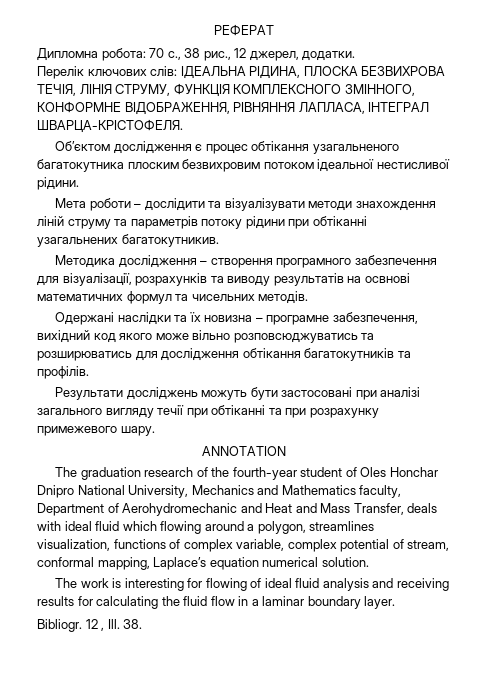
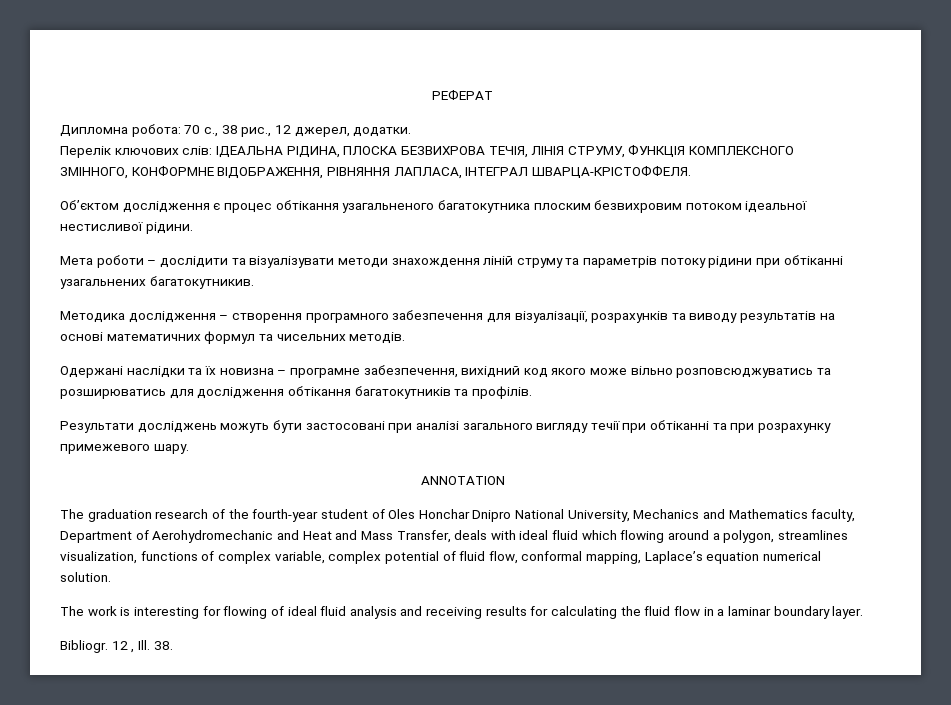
- Перелік ключових слів: ІДЕАЛЬНА РІДИНА, ПЛОСКА БЕЗВИХРОВА ТЕЧІЯ, ЛІНІЯ СТРУМУ, ФУНКЦІЯ КОМПЛЕКСНОГО ЗМІННОГО, КОНФОРМНЕ ВІДОБРАЖЕННЯ, РІВНЯННЯ ЛАПЛАСА, ІНТЕГРАЛ ШВАРЦА-КРІСТОФЕЛЯ.
+ Перелік ключових слів: ІДЕАЛЬНА РІДИНА, ПЛОСКА БЕЗВИХРОВА ТЕЧІЯ, ЛІНІЯ СТРУМУ, ФУНКЦІЯ КОМПЛЕКСНОГО ЗМІННОГО, КОНФОРМНЕ ВІДОБРАЖЕННЯ, РІВНЯННЯ ЛАПЛАСА, ІНТЕГРАЛ ШВАРЦА-КРІСТОФФЕЛЯ.
- Методика дослідження – створення програмного забезпечення для візуалізації, розрахунків та виводу результатів на освнові математичних формул та чисельних методів.
+ Методика дослідження – створення програмного забезпечення для візуалізації, розрахунків та виводу результатів на основі математичних формул та чисельних методів.
- The graduation research of the fourth-year student of Oles Honchar Dnipro National University, Mechanics and Mathematics faculty, Department of Aerohydromechanic and Heat and Mass Transfer, deals with ideal fluid which flowing around a polygon, streamlines visualization, functions of complex variable, complex potential of stream, conformal mapping, Laplace’s equation numerical solution.
+ The graduation research of the fourth-year student of Oles Honchar Dnipro National University, Mechanics and Mathematics faculty, Department of Aerohydromechanic and Heat and Mass Transfer, deals with ideal fluid which flowing around a polygon, streamlines visualization, functions of complex variable, complex potential of fluid flow, conformal mapping, Laplace’s equation numerical solution.

